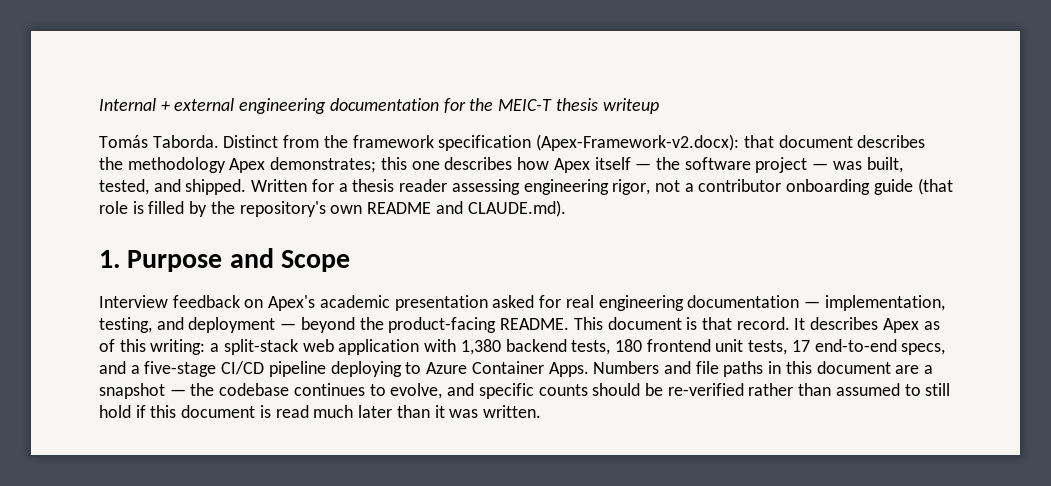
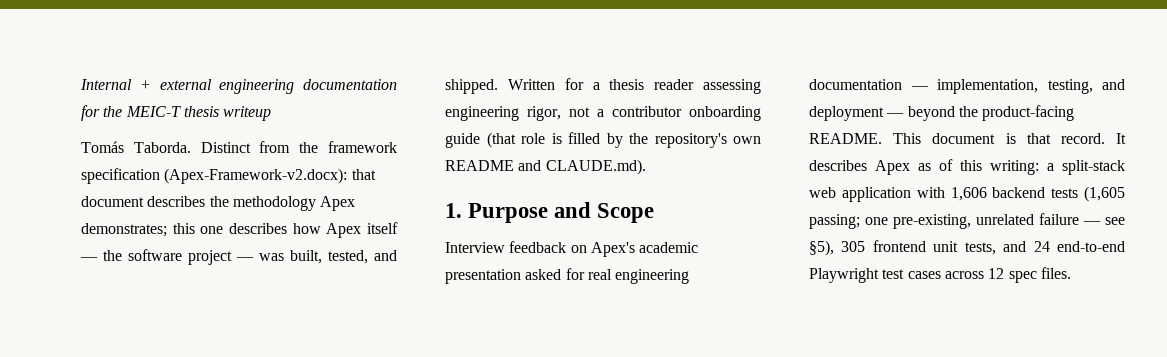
- It describes Apex as of this writing: a split-stack web application with 1,380 backend tests, 180 frontend unit tests, 17 end-to-end specs, and a five-stage CI/CD pipeline deploying to Azure Container Apps. Numbers and file paths in this document are a snapshot — the codebase continues to evolve, and specific counts should be re-verified rather than assumed to still hold if this document is read much later than it was written.
+ It describes Apex as of this writing: a split-stack web application with 1,606 backend tests (1,605 passing; one pre-existing, unrelated failure — see §5), 305 frontend unit tests, and 24 end-to-end Playwright test cases across 12 spec files.

